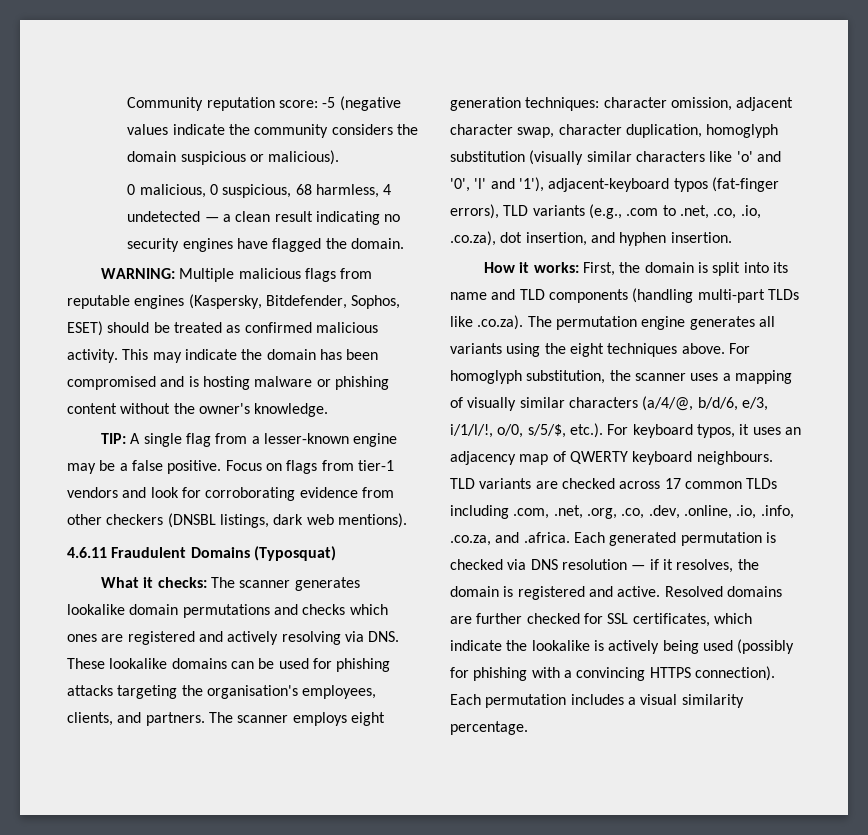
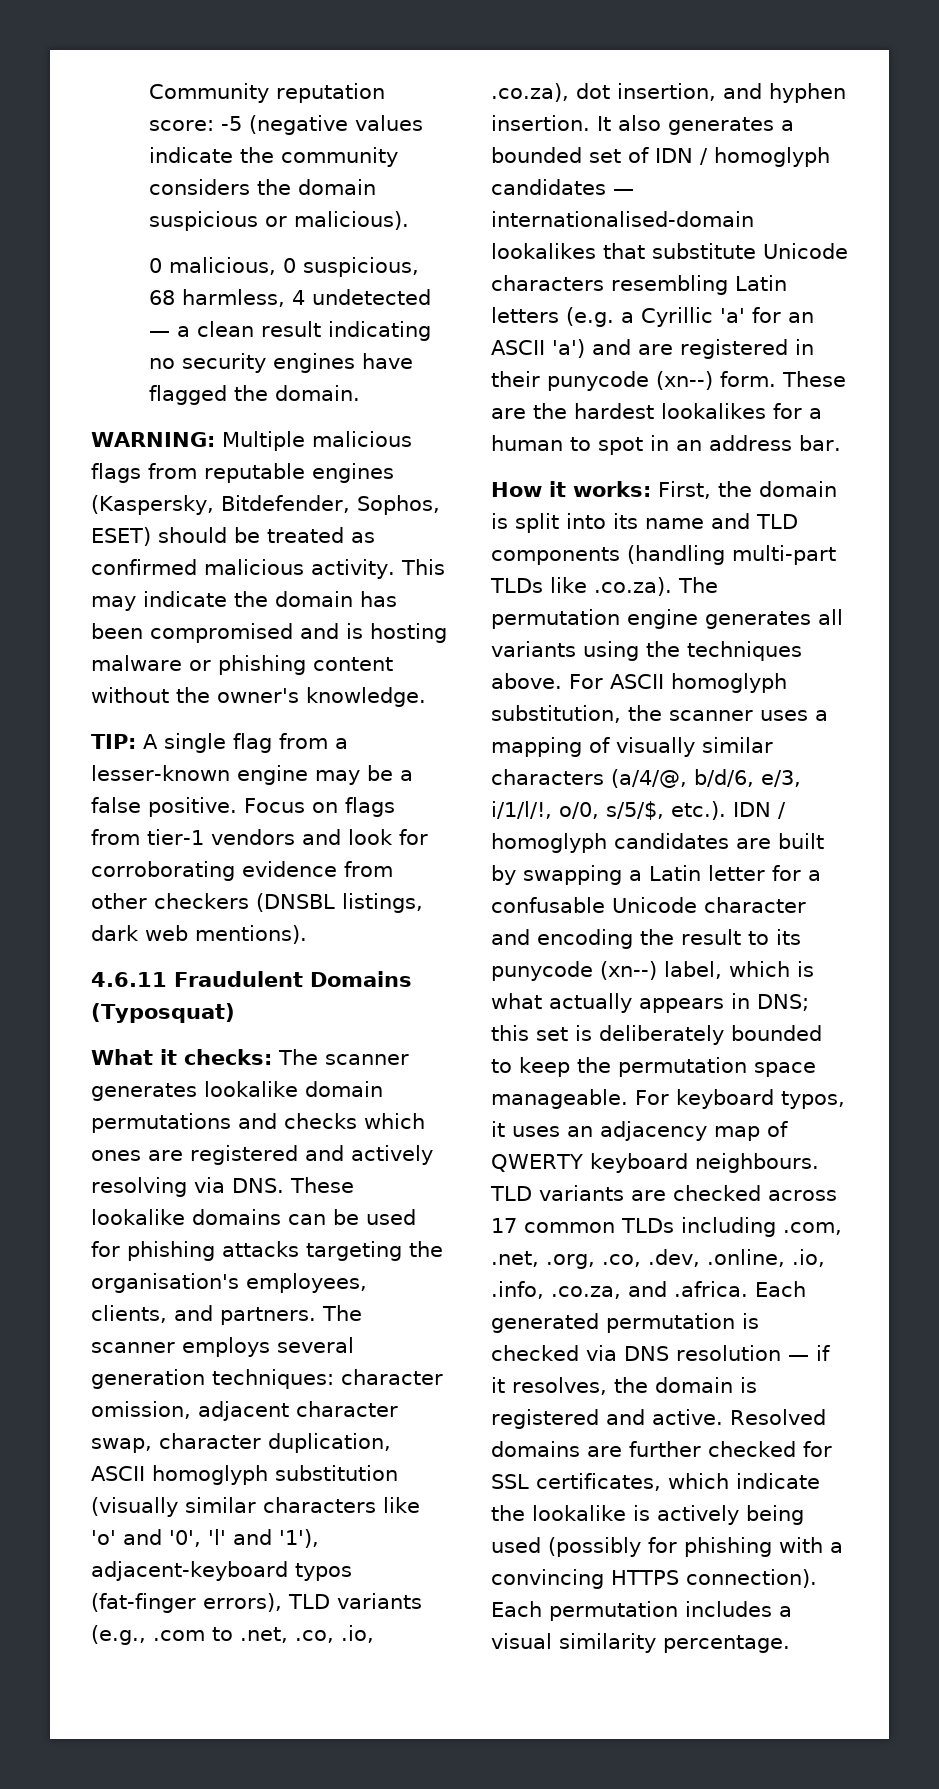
- The scanner employs eight generation techniques: character omission, adjacent character swap, character duplication, homoglyph substitution (visually similar characters like 'o' and '0', 'l' and '1'), adjacent-keyboard typos (fat-finger errors), TLD variants (e.g., .com to .net, .co, .io, .co.za), dot insertion, and hyphen insertion.
+ The scanner employs several generation techniques: character omission, adjacent character swap, character duplication, ASCII homoglyph substitution (visually similar characters like 'o' and '0', 'l' and '1'), adjacent-keyboard typos (fat-finger errors), TLD variants (e.g., .com to .net, .co, .io, .co.za), dot insertion, and hyphen insertion. It also generates a bounded set of IDN / homoglyph candidates — internationalised-domain lookalikes that substitute Unicode characters resembling Latin letters (e.g. a Cyrillic 'а' for an ASCII 'a') and are registered in their punycode (xn--) form. These are the hardest lookalikes for a human to spot in an address bar.
- How it works: First, the domain is split into its name and TLD components (handling multi-part TLDs like .co.za). The permutation engine generates all variants using the eight techniques above.
+ How it works: First, the domain is split into its name and TLD components (handling multi-part TLDs like .co.za). The permutation engine generates all variants using the techniques above.
- For homoglyph substitution, the scanner uses a mapping of visually similar characters (a/4/@, b/d/6, e/3, i/1/l/!, o/0, s/5/$, etc.). For keyboard typos, it uses an adjacency map of QWERTY keyboard neighbours.
+ For ASCII homoglyph substitution, the scanner uses a mapping of visually similar characters (a/4/@, b/d/6, e/3, i/1/l/!, o/0, s/5/$, etc.). IDN / homoglyph candidates are built by swapping a Latin letter for a confusable Unicode character and encoding the result to its punycode (xn--) label, which is what actually appears in DNS; this set is deliberately bounded to keep the permutation space manageable. For keyboard typos, it uses an adjacency map of QWERTY keyboard neighbours.

